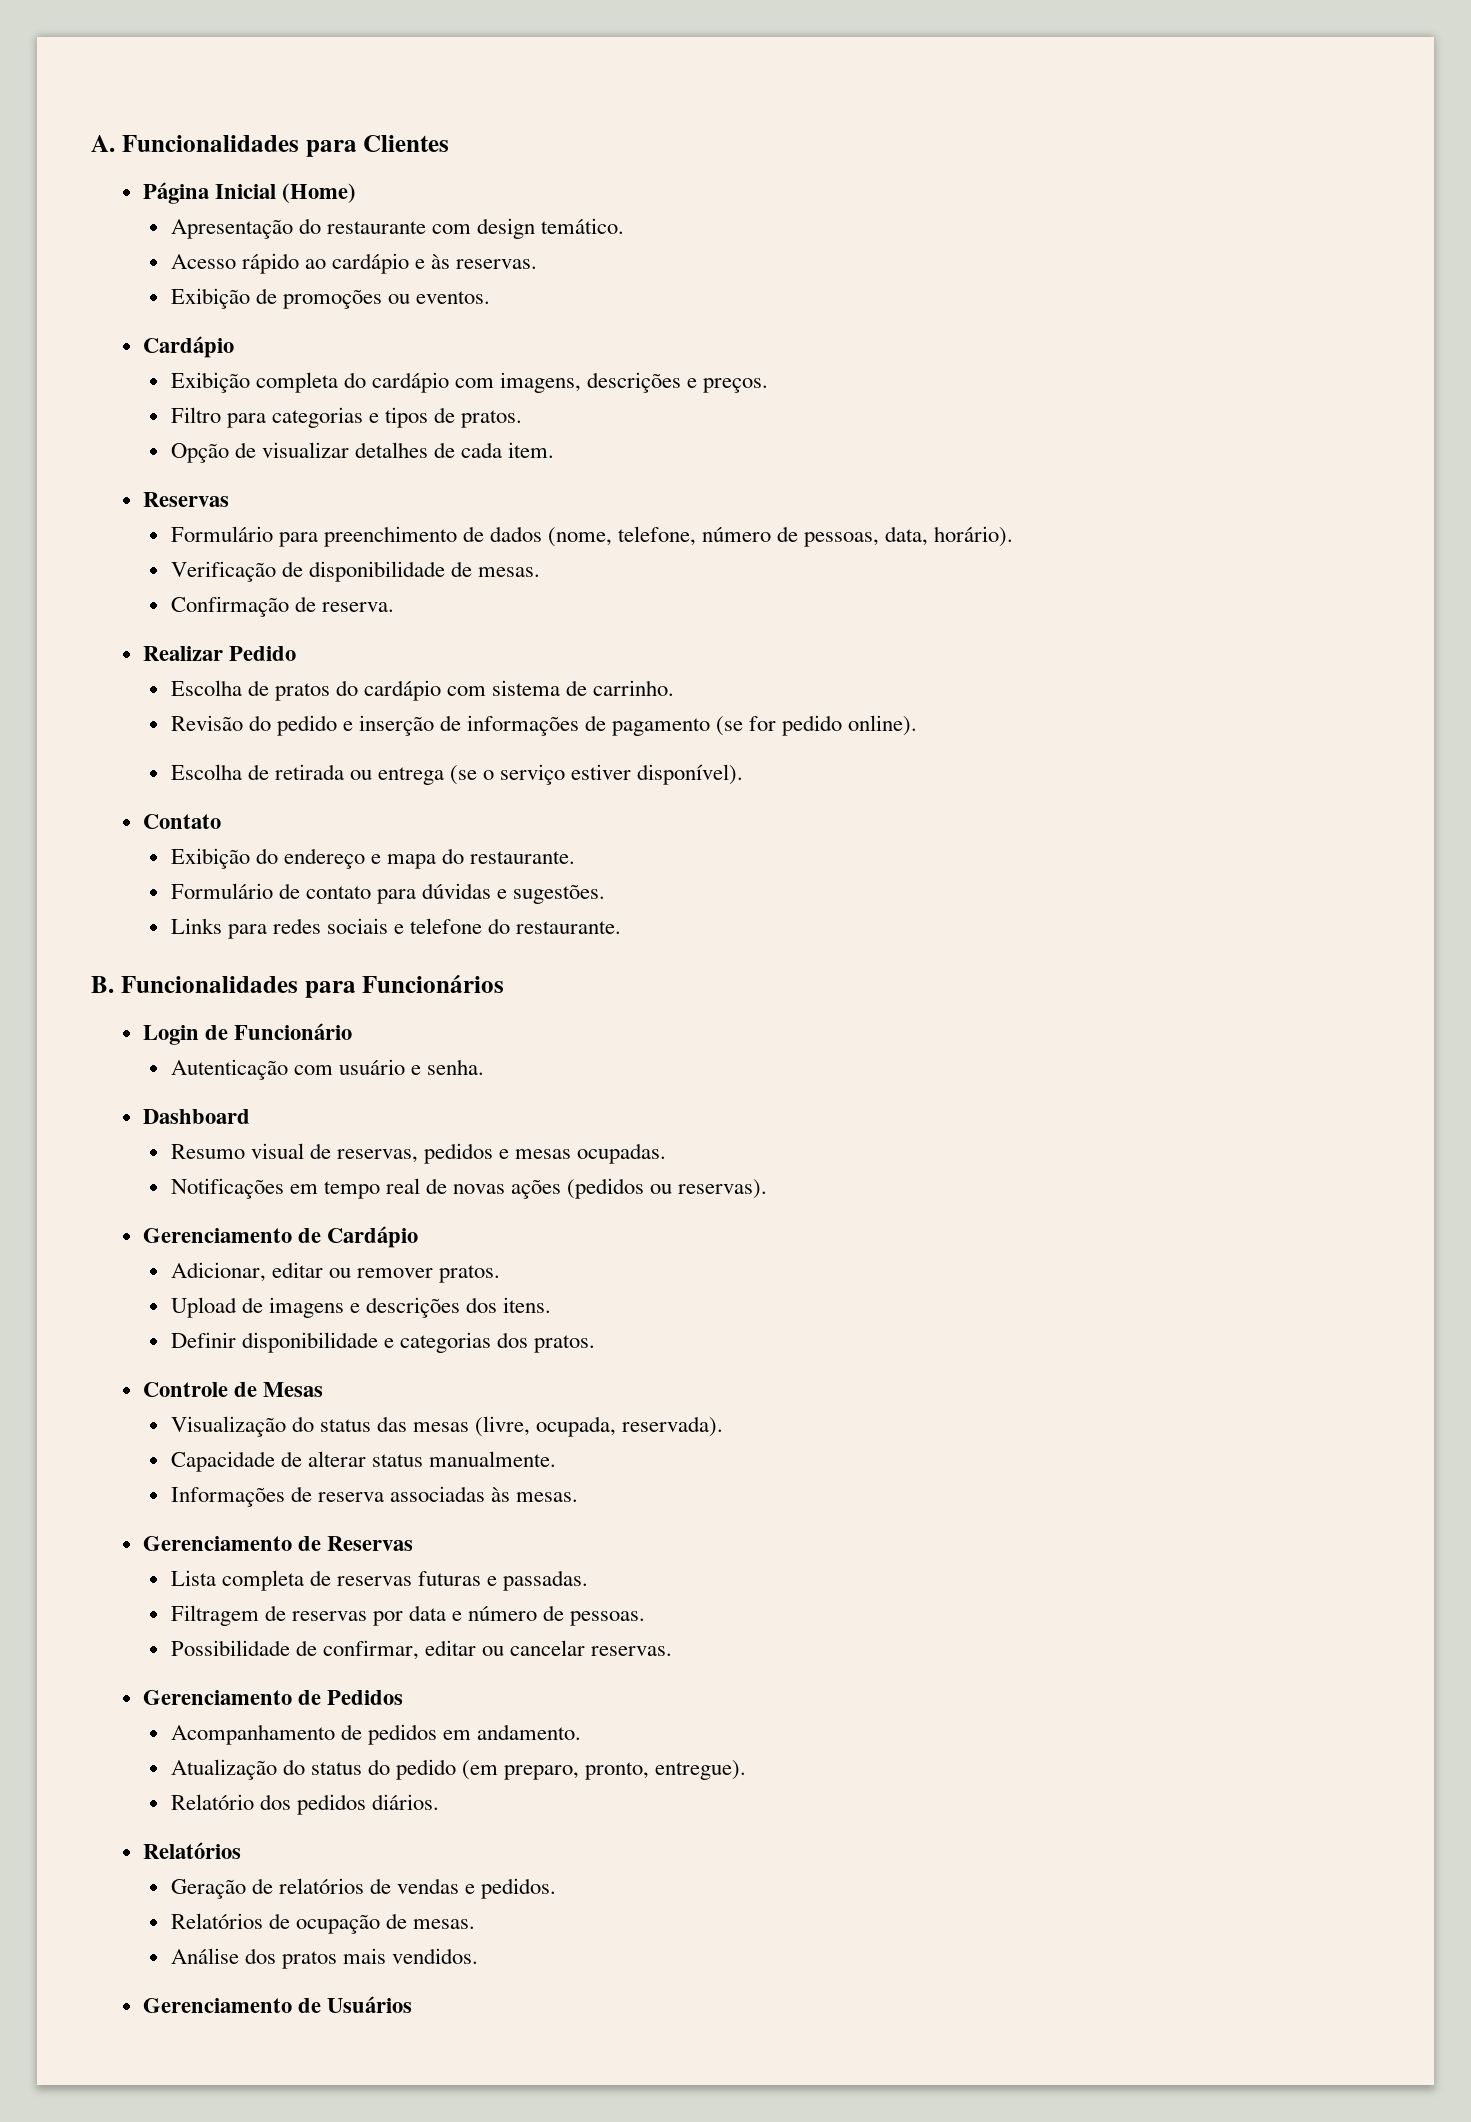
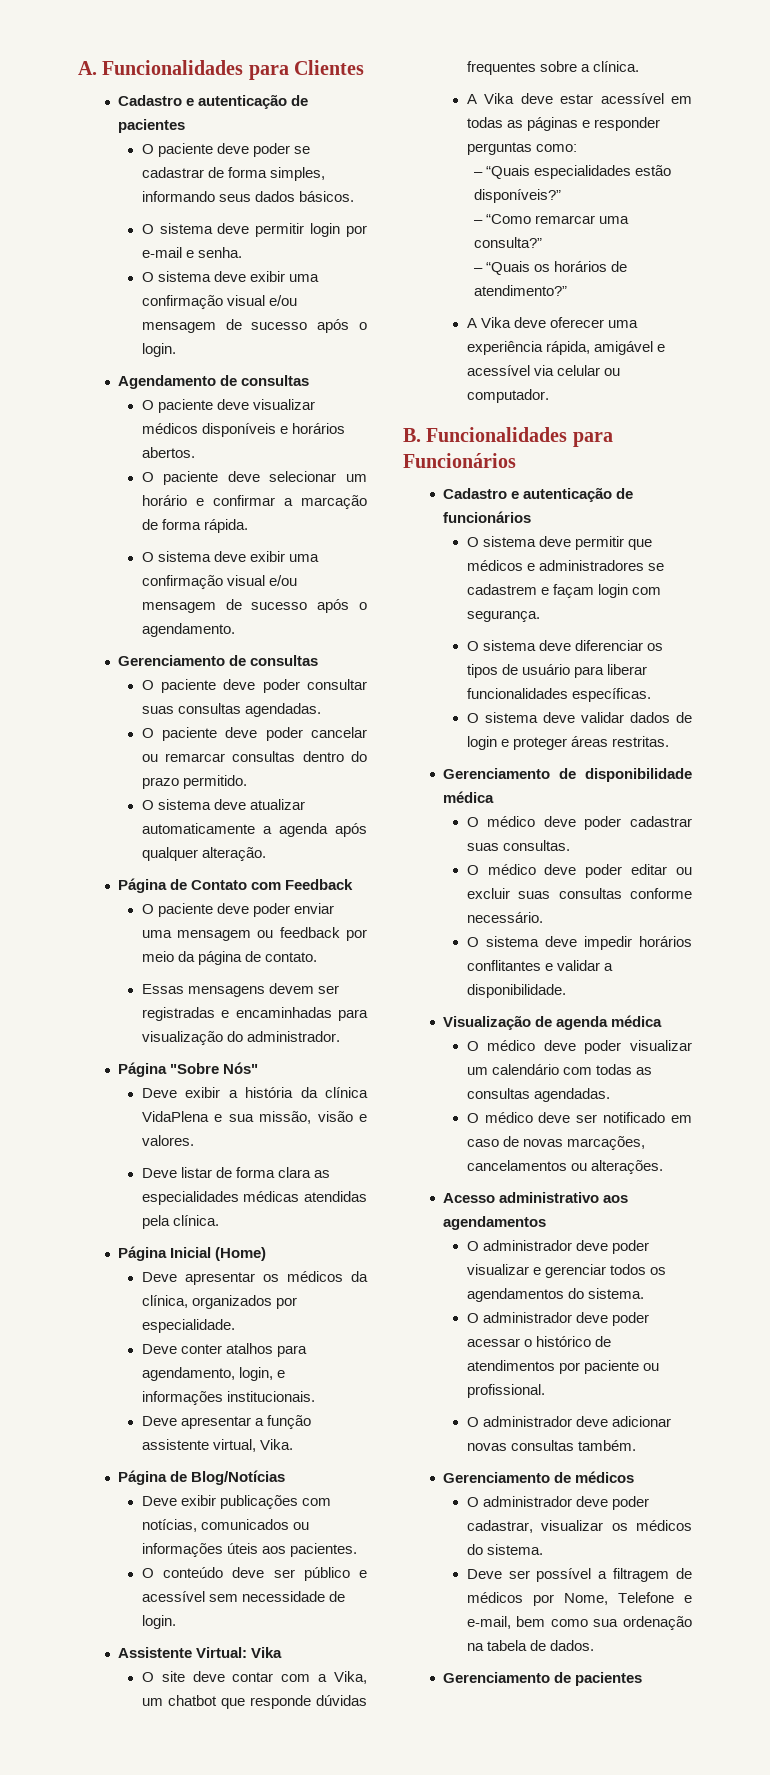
+ Cadastro e autenticação de pacientes
+ O paciente deve poder se cadastrar de forma simples, informando seus dados básicos.
+ O sistema deve permitir login por e-mail e senha.
+ O sistema deve exibir uma confirmação visual e/ou mensagem de sucesso após o login.
+ Agendamento de consultas
+ O paciente deve visualizar médicos disponíveis e horários abertos.
+ O paciente deve selecionar um horário e confirmar a marcação de forma rápida.
+ O sistema deve exibir uma confirmação visual e/ou mensagem de sucesso após o agendamento.
+ Gerenciamento de consultas
+ O paciente deve poder consultar suas consultas agendadas.
+ O paciente deve poder cancelar ou remarcar consultas dentro do prazo permitido.
+ O sistema deve atualizar automaticamente a agenda após qualquer alteração.
+ Página de Contato com Feedback
+ O paciente deve poder enviar uma mensagem ou feedback por meio da página de contato.
+ Essas mensagens devem ser registradas e encaminhadas para visualização do administrador.
+ Página "Sobre Nós"
+ Deve exibir a história da clínica VidaPlena e sua missão, visão e valores.
+ Deve listar de forma clara as especialidades médicas atendidas pela clínica.
  Página Inicial (Home)
- Apresentação do restaurante com design temático.
- Acesso rápido ao cardápio e às reservas.
- Exibição de promoções ou eventos.
- Cardápio
- Exibição completa do cardápio com imagens, descrições e preços.
- Filtro para categorias e tipos de pratos.
- Opção de visualizar detalhes de cada item.
- Reservas
- Formulário para preenchimento de dados (nome, telefone, número de pessoas, data, horário).
- Verificação de disponibilidade de mesas.
- Confirmação de reserva.
- Realizar Pedido
- Escolha de pratos do cardápio com sistema de carrinho.
- Revisão do pedido e inserção de informações de pagamento (se for pedido online).
- Escolha de retirada ou entrega (se o serviço estiver disponível).
- Contato
- Exibição do endereço e mapa do restaurante.
- Formulário de contato para dúvidas e sugestões.
- Links para redes sociais e telefone do restaurante.
+ Deve apresentar os médicos da clínica, organizados por especialidade.
+ Deve conter atalhos para agendamento, login, e informações institucionais.
+ Deve apresentar a função assistente virtual, Vika.
+ Página de Blog/Notícias
+ Deve exibir publicações com notícias, comunicados ou informações úteis aos pacientes.
+ O conteúdo deve ser público e acessível sem necessidade de login.
+ Assistente Virtual: Vika
+ O site deve contar com a Vika, um chatbot que responde dúvidas frequentes sobre a clínica.
+ A Vika deve estar acessível em todas as páginas e responder perguntas como:
+ – “Quais especialidades estão disponíveis?”
+ – “Como remarcar uma consulta?”
+ – “Quais os horários de atendimento?”
+ A Vika deve oferecer uma experiência rápida, amigável e acessível via celular ou computador.
  B. Funcionalidades para Funcionários
- Login de Funcionário
- Autenticação com usuário e senha.
- Dashboard
- Resumo visual de reservas, pedidos e mesas ocupadas.
- Notificações em tempo real de novas ações (pedidos ou reservas).
- Gerenciamento de Cardápio
- Adicionar, editar ou remover pratos.
- Upload de imagens e descrições dos itens.
- Definir disponibilidade e categorias dos pratos.
- Controle de Mesas
- Visualização do status das mesas (livre, ocupada, reservada).
- Capacidade de alterar status manualmente.
- Informações de reserva associadas às mesas.
- Gerenciamento de Reservas
- Lista completa de reservas futuras e passadas.
- Filtragem de reservas por data e número de pessoas.
- Possibilidade de confirmar, editar ou cancelar reservas.
- Gerenciamento de Pedidos
- Acompanhamento de pedidos em andamento.
- Atualização do status do pedido (em preparo, pronto, entregue).
- Relatório dos pedidos diários.
- Relatórios
- Geração de relatórios de vendas e pedidos.
- Relatórios de ocupação de mesas.
- Análise dos pratos mais vendidos.
- Gerenciamento de Usuários
+ Cadastro e autenticação de funcionários
+ O sistema deve permitir que médicos e administradores se cadastrem e façam login com segurança.
+ O sistema deve diferenciar os tipos de usuário para liberar funcionalidades específicas.
+ O sistema deve validar dados de login e proteger áreas restritas.
+ Gerenciamento de disponibilidade médica
+ O médico deve poder cadastrar suas consultas.
+ O médico deve poder editar ou excluir suas consultas conforme necessário.
+ O sistema deve impedir horários conflitantes e validar a disponibilidade.
+ Visualização de agenda médica
+ O médico deve poder visualizar um calendário com todas as consultas agendadas.
+ O médico deve ser notificado em caso de novas marcações, cancelamentos ou alterações.
+ Acesso administrativo aos agendamentos
+ O administrador deve poder visualizar e gerenciar todos os agendamentos do sistema.
+ O administrador deve poder acessar o histórico de atendimentos por paciente ou profissional.
+ O administrador deve adicionar novas consultas também.
+ Gerenciamento de médicos
+ O administrador deve poder cadastrar, visualizar os médicos do sistema.
+ Deve ser possível a filtragem de médicos por Nome, Telefone e e-mail, bem como sua ordenação na tabela de dados.
+ Gerenciamento de pacientes

